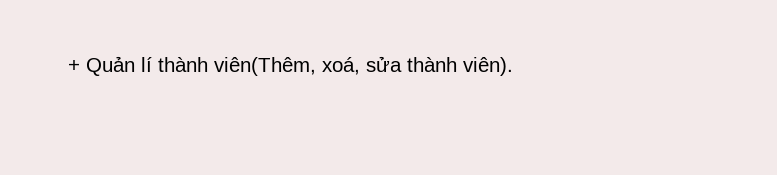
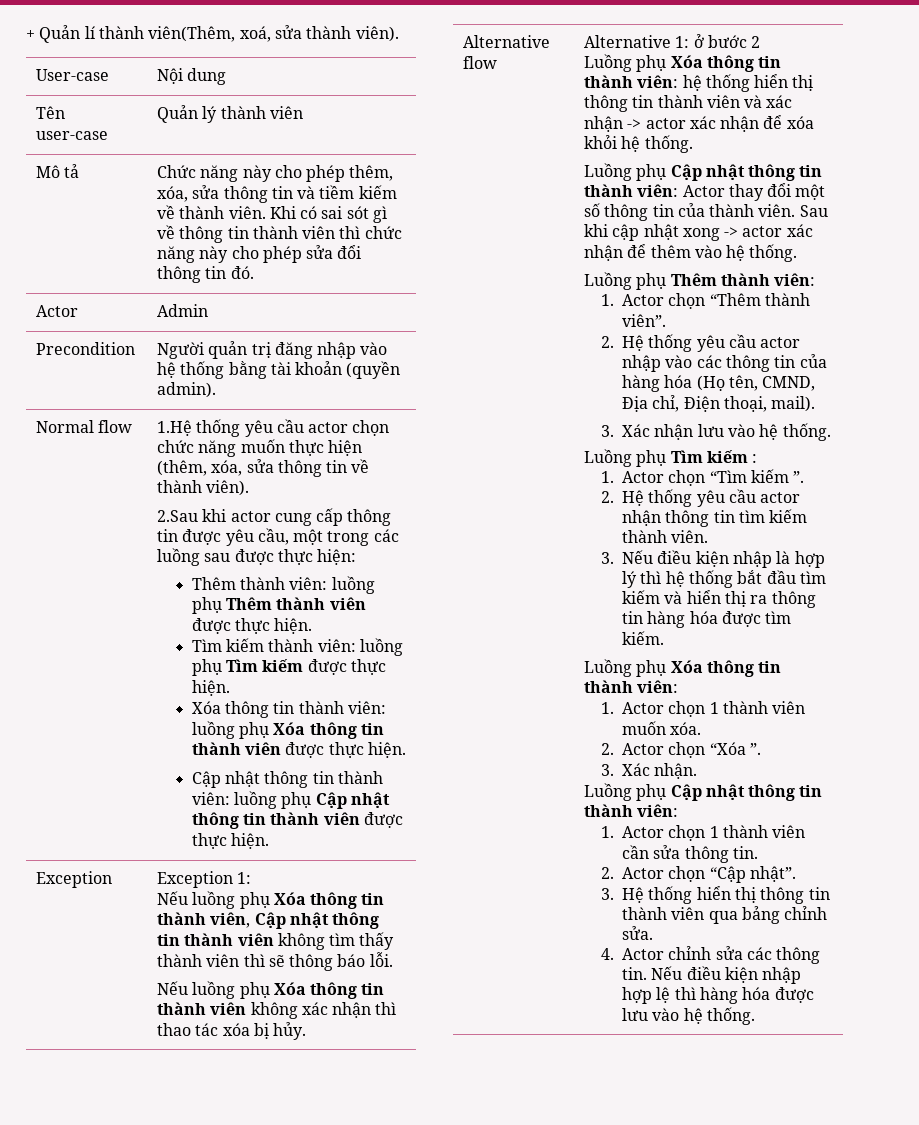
+ User-case | Nội dung
+ Tên user-case | Quản lý thành viên
+ Mô tả | Chức năng này cho phép thêm, xóa, sửa thông tin và tiềm kiếm về thành viên. Khi có sai sót gì về thông tin thành viên thì chức năng này cho phép sửa đổi thông tin đó.
+ Actor | Admin
+ Precondition | Người quản trị đăng nhập vào hệ thống bằng tài khoản (quyền admin).
+ Normal flow | 1.Hệ thống yêu cầu actor chọn chức năng muốn thực hiện (thêm, xóa, sửa thông tin về thành viên).
+ 2.Sau khi actor cung cấp thông tin được yêu cầu, một trong các luồng sau được thực hiện:
+ Thêm thành viên: luồng phụ Thêm thành viên được thực hiện.
+ Tìm kiếm thành viên: luồng phụ Tìm kiếm được thực hiện.
+ Xóa thông tin thành viên: luồng phụ Xóa thông tin thành viên được thực hiện.
+ Cập nhật thông tin thành viên: luồng phụ Cập nhật thông tin thành viên được thực hiện.
+ Exception | Exception 1:
+ Nếu luồng phụ Xóa thông tin thành viên, Cập nhật thông tin thành viên không tìm thấy thành viên thì sẽ thông báo lỗi.
+ Nếu luồng phụ Xóa thông tin thành viên không xác nhận thì thao tác xóa bị hủy.
+ Alternative flow | Alternative 1: ở bước 2
+ Luồng phụ Xóa thông tin thành viên: hệ thống hiển thị thông tin thành viên và xác nhận -> actor xác nhận để xóa khỏi hệ thống.
+ Luồng phụ Cập nhật thông tin thành viên: Actor thay đổi một số thông tin của thành viên. Sau khi cập nhật xong -> actor xác nhận để thêm vào hệ thống.
+ Luồng phụ Thêm thành viên:
+ 1. Actor chọn “Thêm thành viên”.
+ 2. Hệ thống yêu cầu actor nhập vào các thông tin của hàng hóa (Họ tên, CMND, Địa chỉ, Điện thoại, mail).
+ 3. Xác nhận lưu vào hệ thống.
+ Luồng phụ Tìm kiếm :
+ 1. Actor chọn “Tìm kiếm ”.
+ 2. Hệ thống yêu cầu actor nhận thông tin tìm kiếm thành viên.
+ 3. Nếu điều kiện nhập là hợp lý thì hệ thống bắt đầu tìm kiếm và hiển thị ra thông tin hàng hóa được tìm kiếm.
+ Luồng phụ Xóa thông tin thành viên:
+ 1. Actor chọn 1 thành viên muốn xóa.
+ 2. Actor chọn “Xóa ”.
+ 3. Xác nhận.
+ Luồng phụ Cập nhật thông tin thành viên:
+ 1. Actor chọn 1 thành viên cần sửa thông tin.
+ 2. Actor chọn “Cập nhật”.
+ 3. Hệ thống hiển thị thông tin thành viên qua bảng chỉnh sửa.
+ 4. Actor chỉnh sửa các thông tin. Nếu điều kiện nhập hợp lệ thì hàng hóa được lưu vào hệ thống.

